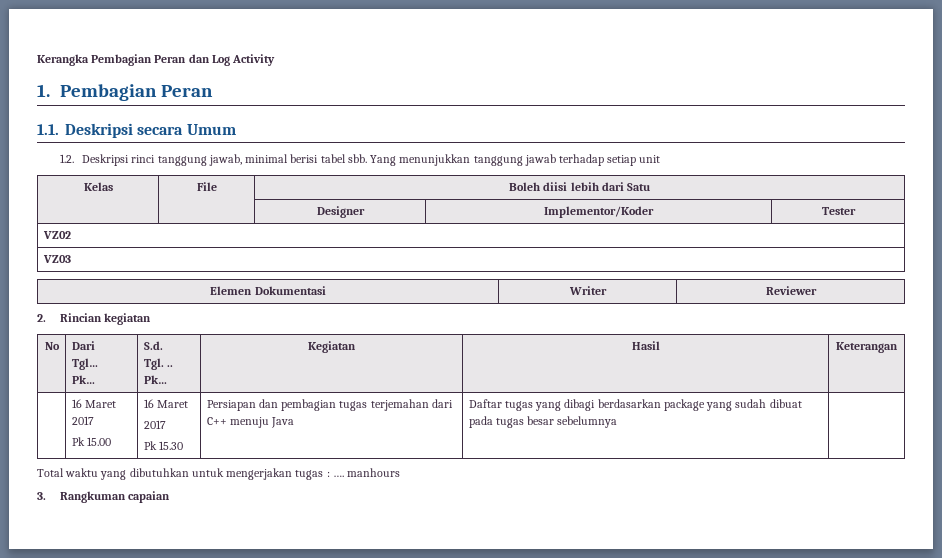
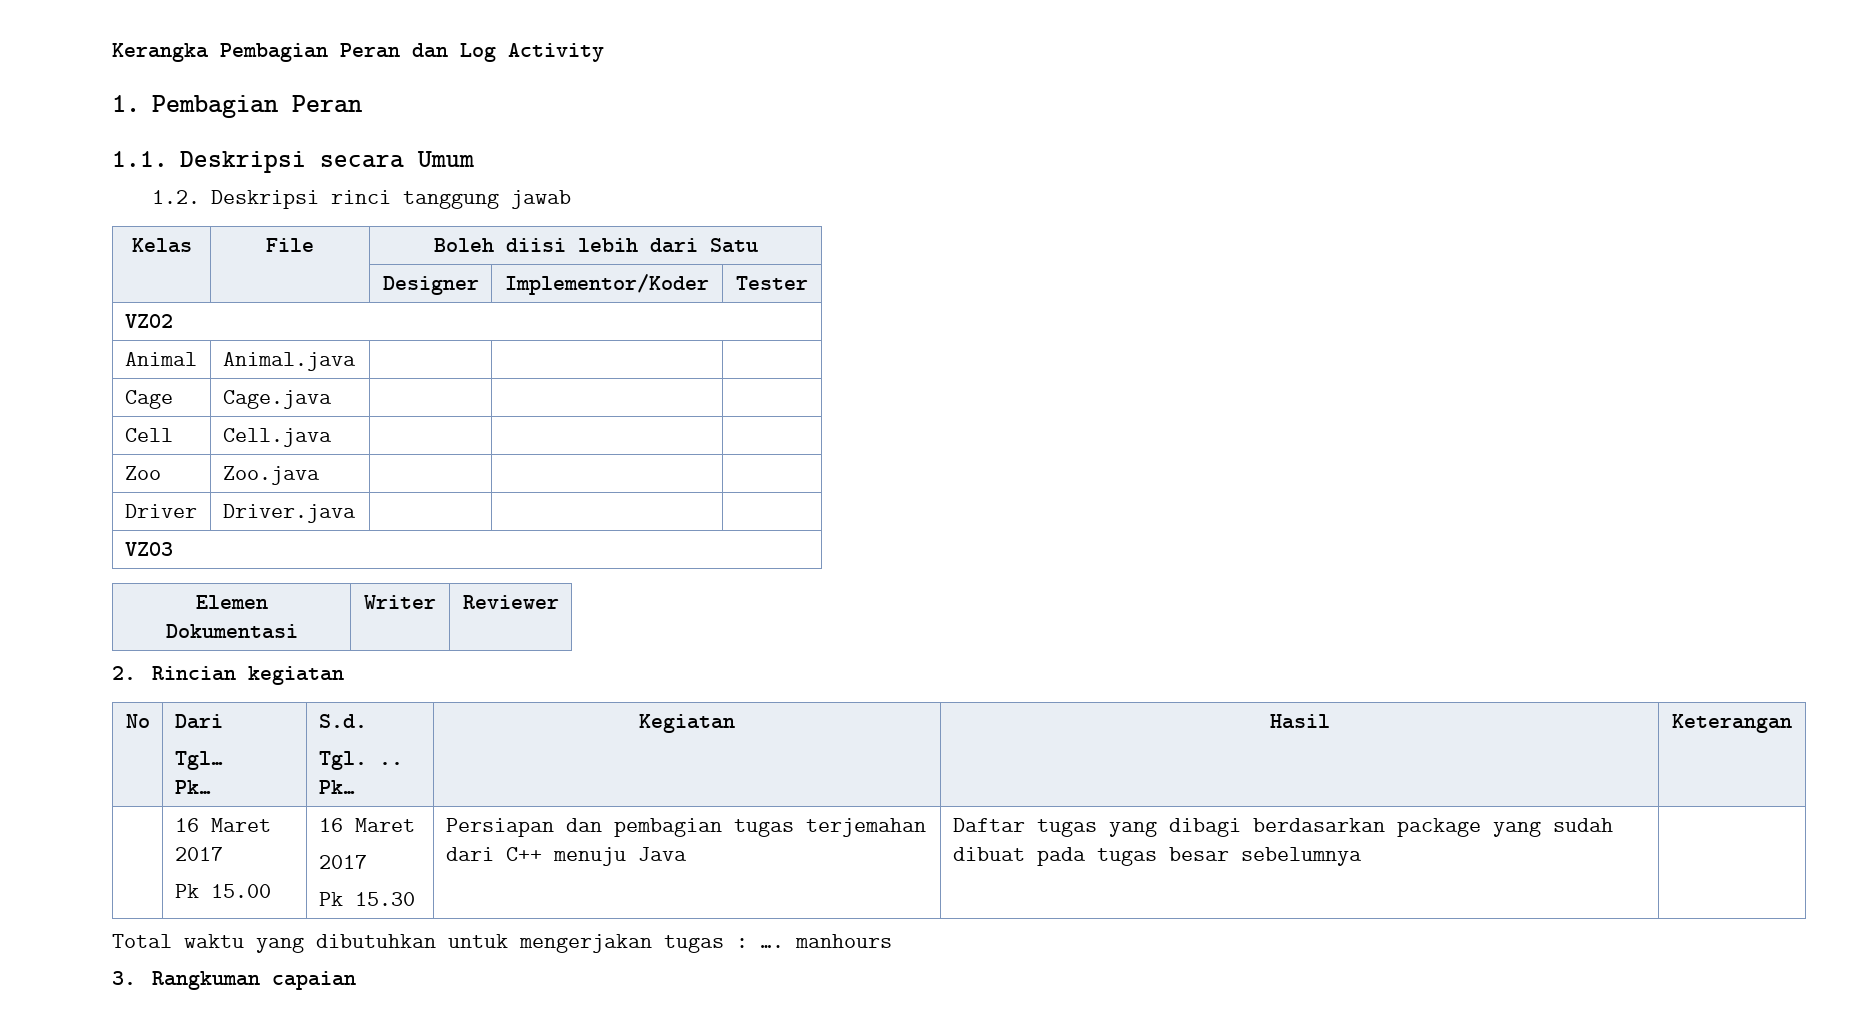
- 1.2. Deskripsi rinci tanggung jawab, minimal berisi tabel sbb. Yang menunjukkan tanggung jawab terhadap setiap unit
+ 1.2. Deskripsi rinci tanggung jawab
+ Animal | Animal.java | | |
+ Cage | Cage.java | | |
+ Cell | Cell.java | | |
+ Zoo | Zoo.java | | |
+ Driver | Driver.java | | |

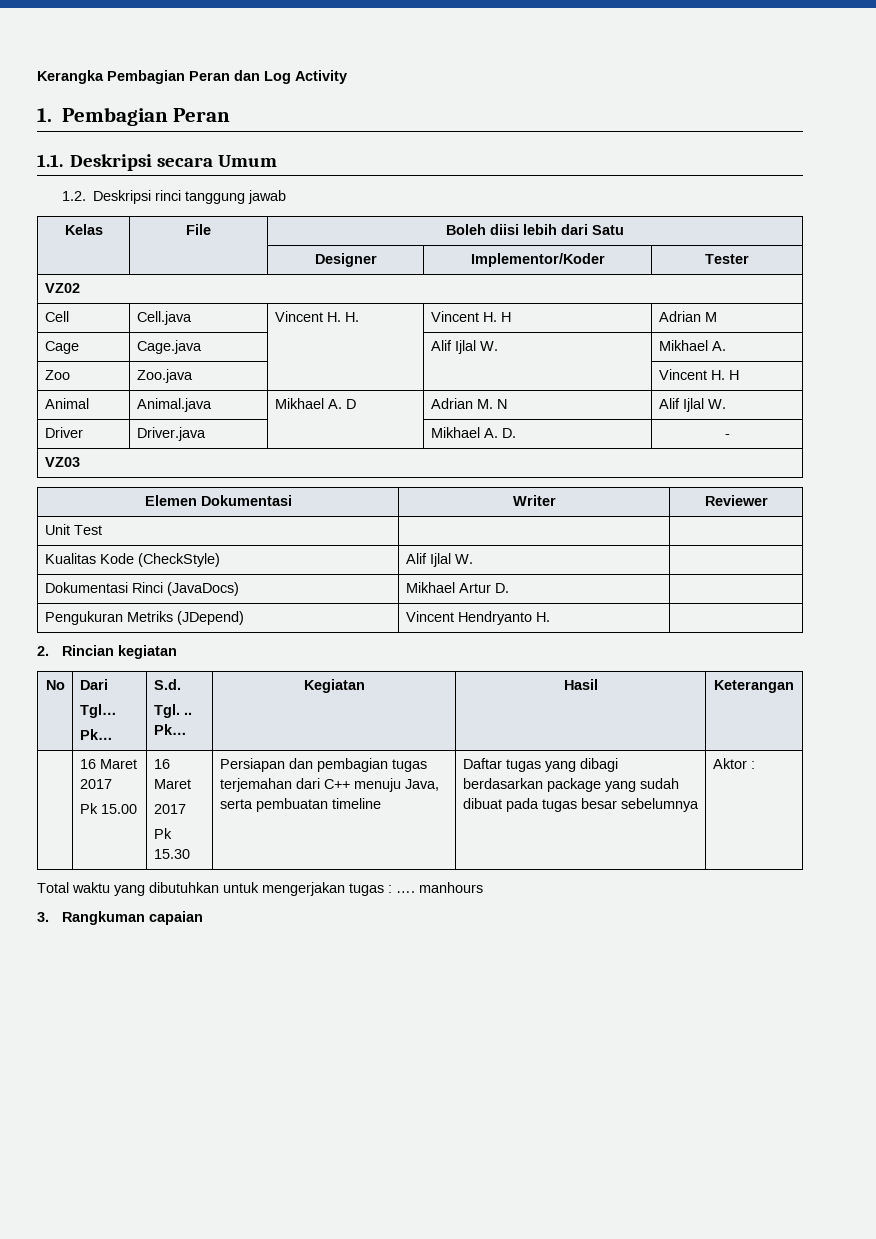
- Animal | Animal.java | | |
- Cage | Cage.java | | |
- Cell | Cell.java | | |
- Zoo | Zoo.java | | |
- Driver | Driver.java | | |
+ Cell | Cell.java | Vincent H. H. | Vincent H. H | Adrian M
+ Cage | Cage.java | | Alif Ijlal W. | Mikhael A.
+ Zoo | Zoo.java | | | Vincent H. H
+ Animal | Animal.java | Mikhael A. D | Adrian M. N | Alif Ijlal W.
+ Driver | Driver.java | | Mikhael A. D. | -
+ Unit Test | |
+ Kualitas Kode (CheckStyle) | Alif Ijlal W. |
+ Dokumentasi Rinci (JavaDocs) | Mikhael Artur D. |
+ Pengukuran Metriks (JDepend) | Vincent Hendryanto H. |
  | 16 Maret 2017
  Pk 15.00 | 16 Maret
  2017
- Pk 15.30 | Persiapan dan pembagian tugas terjemahan dari C++ menuju Java | Daftar tugas yang dibagi berdasarkan package yang sudah dibuat pada tugas besar sebelumnya |
+ Pk 15.30 | Persiapan dan pembagian tugas terjemahan dari C++ menuju Java, serta pembuatan timeline | Daftar tugas yang dibagi berdasarkan package yang sudah dibuat pada tugas besar sebelumnya | Aktor :

